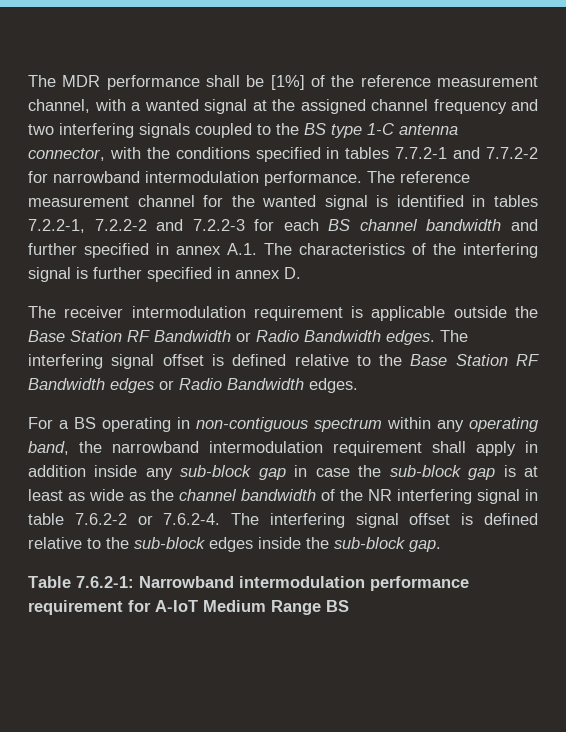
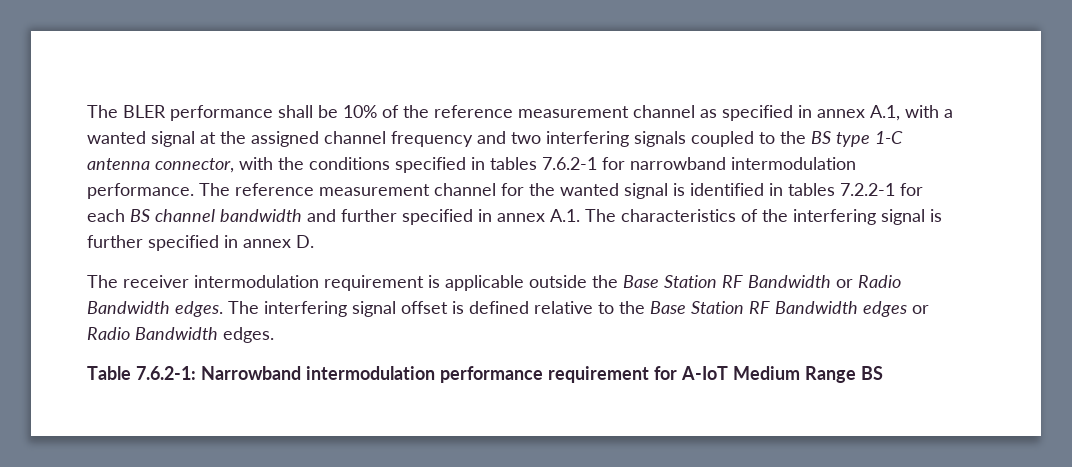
- The MDR performance shall be [1%] of the reference measurement channel, with a wanted signal at the assigned channel frequency and two interfering signals coupled to the BS type 1-C antenna connector, with the conditions specified in tables 7.7.2-1 and 7.7.2-2 for narrowband intermodulation performance.
+ The BLER performance shall be 10% of the reference measurement channel as specified in annex A.1, with a wanted signal at the assigned channel frequency and two interfering signals coupled to the BS type 1-C antenna connector, with the conditions specified in tables 7.6.2-1 for narrowband intermodulation performance.
- The reference measurement channel for the wanted signal is identified in tables 7.2.2-1, 7.2.2-2 and 7.2.2-3 for each BS channel bandwidth and further specified in annex A.1. The characteristics of the interfering signal is further specified in annex D.
+ The reference measurement channel for the wanted signal is identified in tables 7.2.2-1 for each BS channel bandwidth and further specified in annex A.1. The characteristics of the interfering signal is further specified in annex D.
- For a BS operating in non-contiguous spectrum within any operating band, the narrowband intermodulation requirement shall apply in addition inside any sub-block gap in case the sub-block gap is at least as wide as the channel bandwidth of the NR interfering signal in table 7.6.2-2 or 7.6.2-4. The interfering signal offset is defined relative to the sub-block edges inside the sub-block gap.

